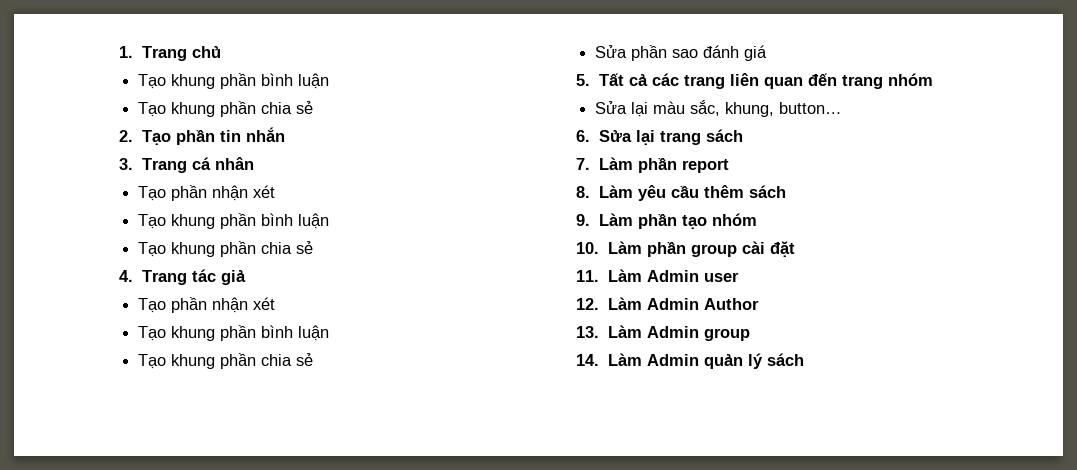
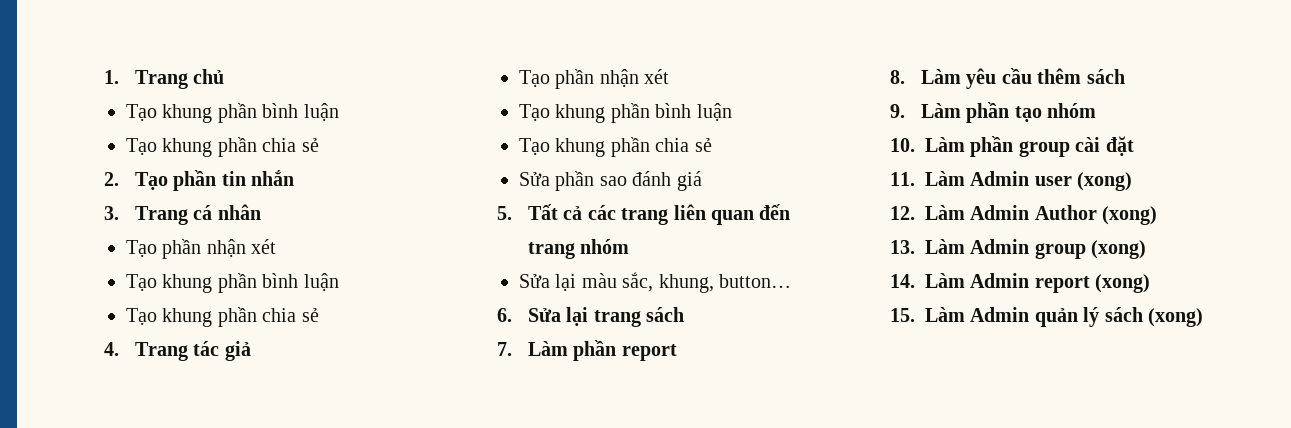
- 11. Làm Admin user
+ 11. Làm Admin user (xong)
- 12. Làm Admin Author
+ 12. Làm Admin Author (xong)
- 13. Làm Admin group
- 14. Làm Admin quản lý sách
+ 13. Làm Admin group (xong)
+ 14. Làm Admin report (xong)
+ 15. Làm Admin quản lý sách (xong)

